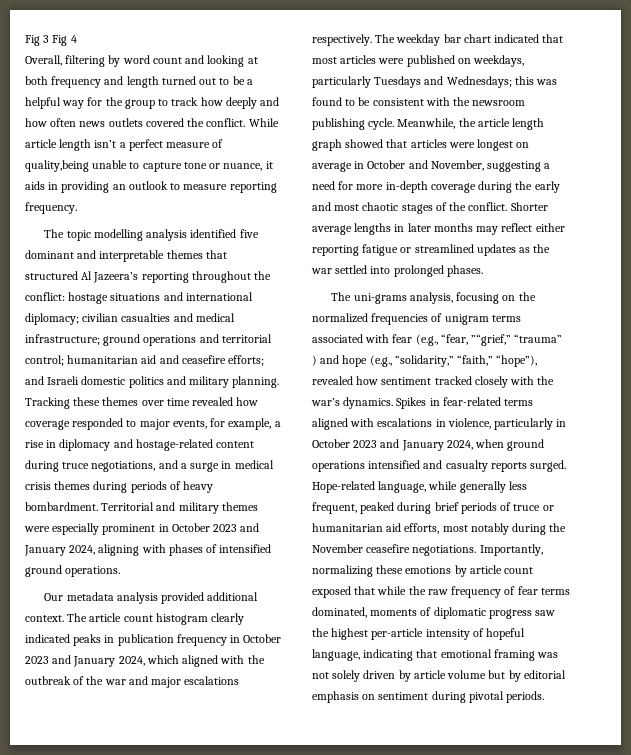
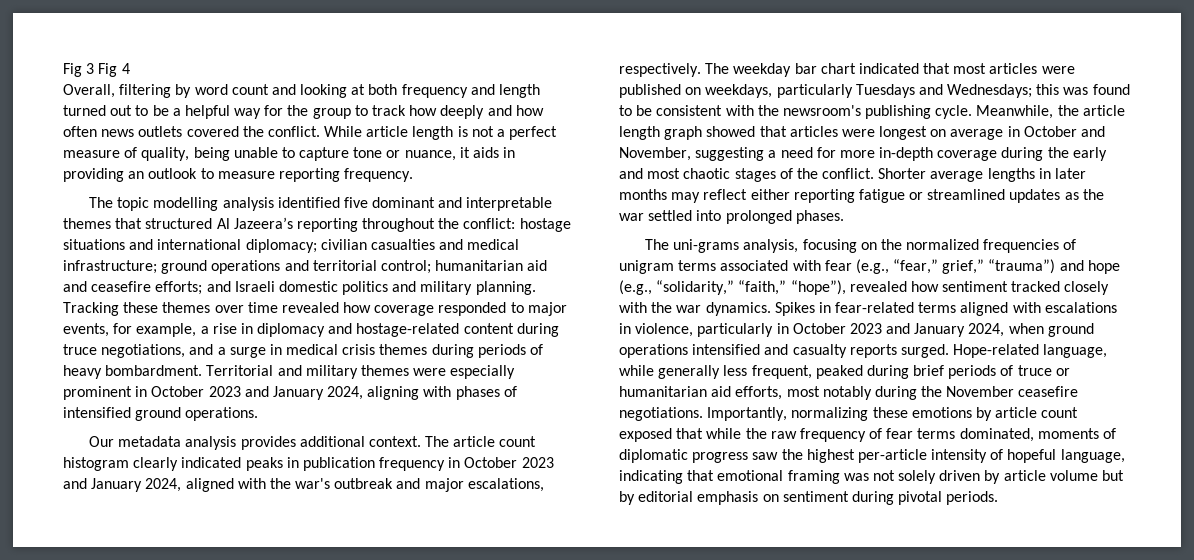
- While article length isn’t a perfect measure of quality,being unable to capture tone or nuance, it aids in providing an outlook to measure reporting frequency.
+ While article length is not a perfect measure of quality, being unable to capture tone or nuance, it aids in providing an outlook to measure reporting frequency.
- Our metadata analysis provided additional context.
+ Our metadata analysis provides additional context.
- The article count histogram clearly indicated peaks in publication frequency in October 2023 and January 2024, which aligned with the outbreak of the war and major escalations respectively.
+ The article count histogram clearly indicated peaks in publication frequency in October 2023 and January 2024, aligned with the war's outbreak and major escalations, respectively.
- The weekday bar chart indicated that most articles were published on weekdays, particularly Tuesdays and Wednesdays; this was found to be consistent with the newsroom publishing cycle.
+ The weekday bar chart indicated that most articles were published on weekdays, particularly Tuesdays and Wednesdays; this was found to be consistent with the newsroom's publishing cycle.
- The uni-grams analysis, focusing on the normalized frequencies of unigram terms associated with fear (e.g., “fear, ”“grief,” “trauma” ) and hope (e.g., “solidarity,” “faith,” “hope”), revealed how sentiment tracked closely with the war’s dynamics.
+ The uni-grams analysis, focusing on the normalized frequencies of unigram terms associated with fear (e.g., “fear,” grief,” “trauma”) and hope (e.g., “solidarity,” “faith,” “hope”), revealed how sentiment tracked closely with the war dynamics.

